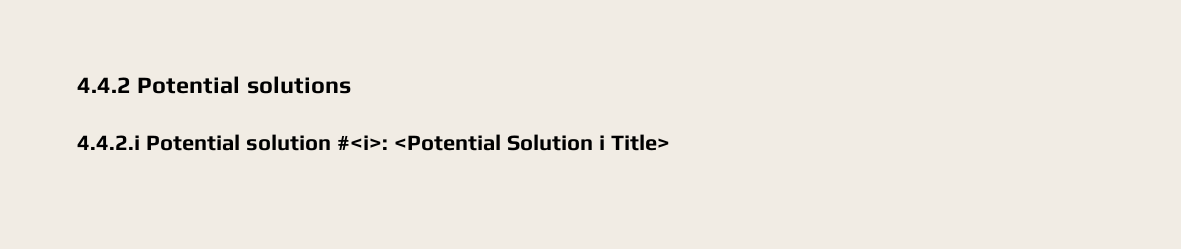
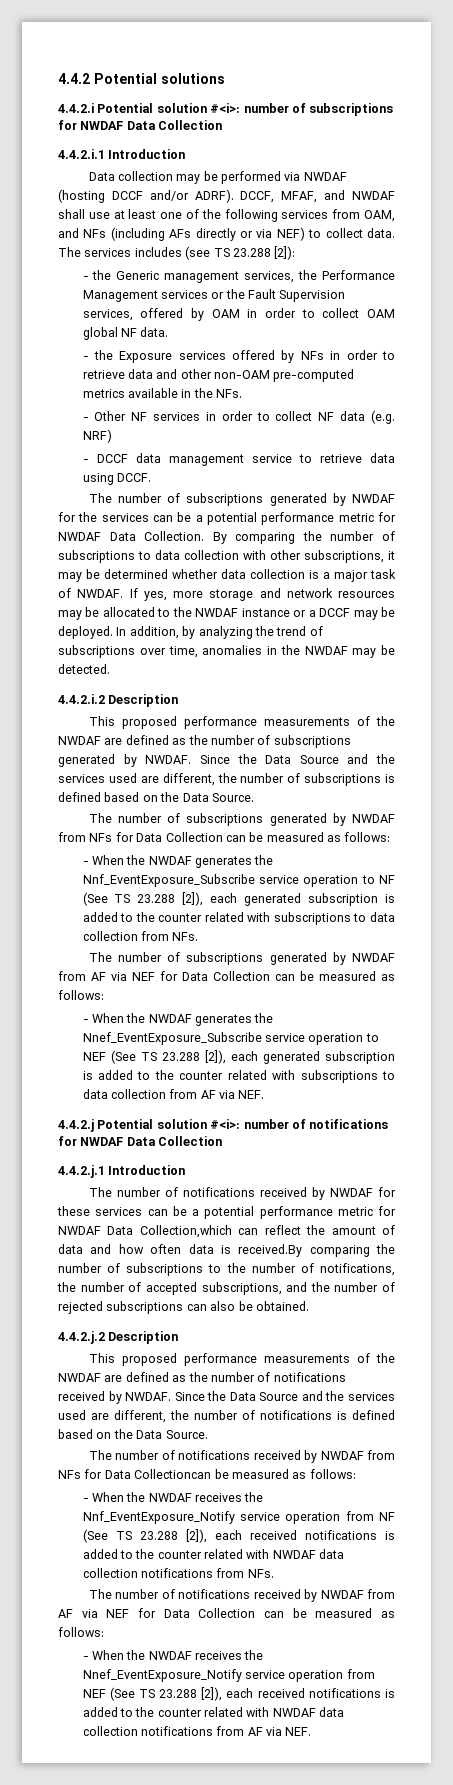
- 4.4.2.i Potential solution #<i>: <Potential Solution i Title>
+ 4.4.2.i Potential solution #<i>: number of subscriptions for NWDAF Data Collection
+ 4.4.2.i.1 Introduction
+ Data collection may be performed via NWDAF (hosting DCCF and/or ADRF). DCCF, MFAF, and NWDAF shall use at least one of the following services from OAM, and NFs (including AFs directly or via NEF) to collect data. The services includes (see TS 23.288 [2]):
+ - the Generic management services, the Performance Management services or the Fault Supervision services, offered by OAM in order to collect OAM global NF data.
+ - the Exposure services offered by NFs in order to retrieve data and other non-OAM pre-computed metrics available in the NFs.
+ - Other NF services in order to collect NF data (e.g. NRF)
+ - DCCF data management service to retrieve data using DCCF.
+ The number of subscriptions generated by NWDAF for the services can be a potential performance metric for NWDAF Data Collection. By comparing the number of subscriptions to data collection with other subscriptions, it may be determined whether data collection is a major task of NWDAF. If yes, more storage and network resources may be allocated to the NWDAF instance or a DCCF may be deployed. In addition, by analyzing the trend of subscriptions over time, anomalies in the NWDAF may be detected.
+ 4.4.2.i.2 Description
+ This proposed performance measurements of the NWDAF are defined as the number of subscriptions generated by NWDAF. Since the Data Source and the services used are different, the number of subscriptions is defined based on the Data Source.
+ The number of subscriptions generated by NWDAF from NFs for Data Collection can be measured as follows:
+ - When the NWDAF generates the Nnf_EventExposure_Subscribe service operation to NF (See TS 23.288 [2]), each generated subscription is added to the counter related with subscriptions to data collection from NFs.
+ The number of subscriptions generated by NWDAF from AF via NEF for Data Collection can be measured as follows:
+ - When the NWDAF generates the Nnef_EventExposure_Subscribe service operation to NEF (See TS 23.288 [2]), each generated subscription is added to the counter related with subscriptions to data collection from AF via NEF.
+ 4.4.2.j Potential solution #<i>: number of notifications for NWDAF Data Collection
+ 4.4.2.j.1 Introduction
+ The number of notifications received by NWDAF for these services can be a potential performance metric for NWDAF Data Collection,which can reflect the amount of data and how often data is received.By comparing the number of subscriptions to the number of notifications, the number of accepted subscriptions, and the number of rejected subscriptions can also be obtained.
+ 4.4.2.j.2 Description
+ This proposed performance measurements of the NWDAF are defined as the number of notifications received by NWDAF. Since the Data Source and the services used are different, the number of notifications is defined based on the Data Source.
+ The number of notifications received by NWDAF from NFs for Data Collectioncan be measured as follows:
+ - When the NWDAF receives the Nnf_EventExposure_Notify service operation from NF (See TS 23.288 [2]), each received notifications is added to the counter related with NWDAF data collection notifications from NFs.
+ The number of notifications received by NWDAF from AF via NEF for Data Collection can be measured as follows:
+ - When the NWDAF receives the Nnef_EventExposure_Notify service operation from NEF (See TS 23.288 [2]), each received notifications is added to the counter related with NWDAF data collection notifications from AF via NEF.

